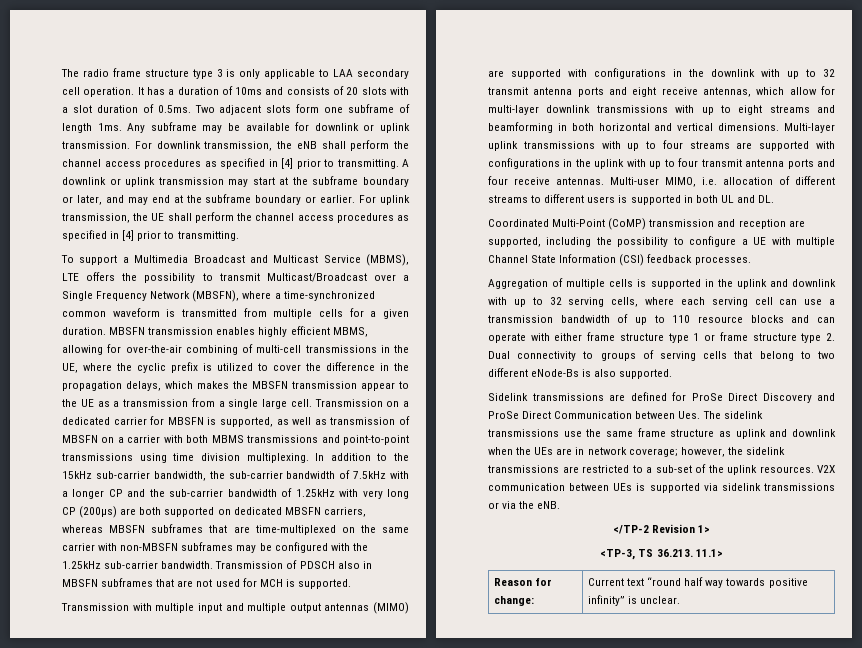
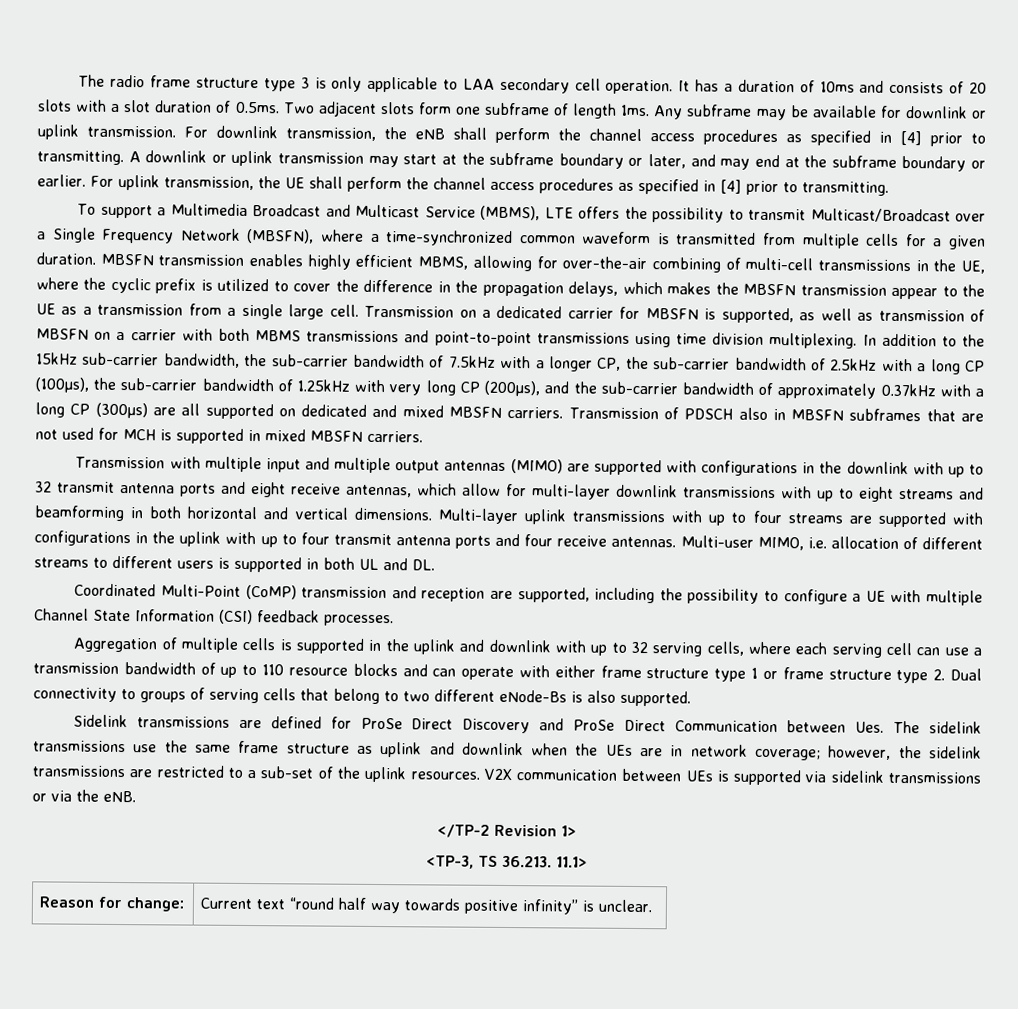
- In addition to the 15kHz sub-carrier bandwidth, the sub-carrier bandwidth of 7.5kHz with a longer CP and the sub-carrier bandwidth of 1.25kHz with very long CP (200µs) are both supported on dedicated MBSFN carriers, whereas MBSFN subframes that are time-multiplexed on the same carrier with non-MBSFN subframes may be configured with the 1.25kHz sub-carrier bandwidth.
+ In addition to the 15kHz sub-carrier bandwidth, the sub-carrier bandwidth of 7.5kHz with a longer CP, the sub-carrier bandwidth of 2.5kHz with a long CP (100µs), the sub-carrier bandwidth of 1.25kHz with very long CP (200µs), and the sub-carrier bandwidth of approximately 0.37kHz with a long CP (300µs) are all supported on dedicated and mixed MBSFN carriers.
- Transmission of PDSCH also in MBSFN subframes that are not used for MCH is supported.
+ Transmission of PDSCH also in MBSFN subframes that are not used for MCH is supported in mixed MBSFN carriers.

